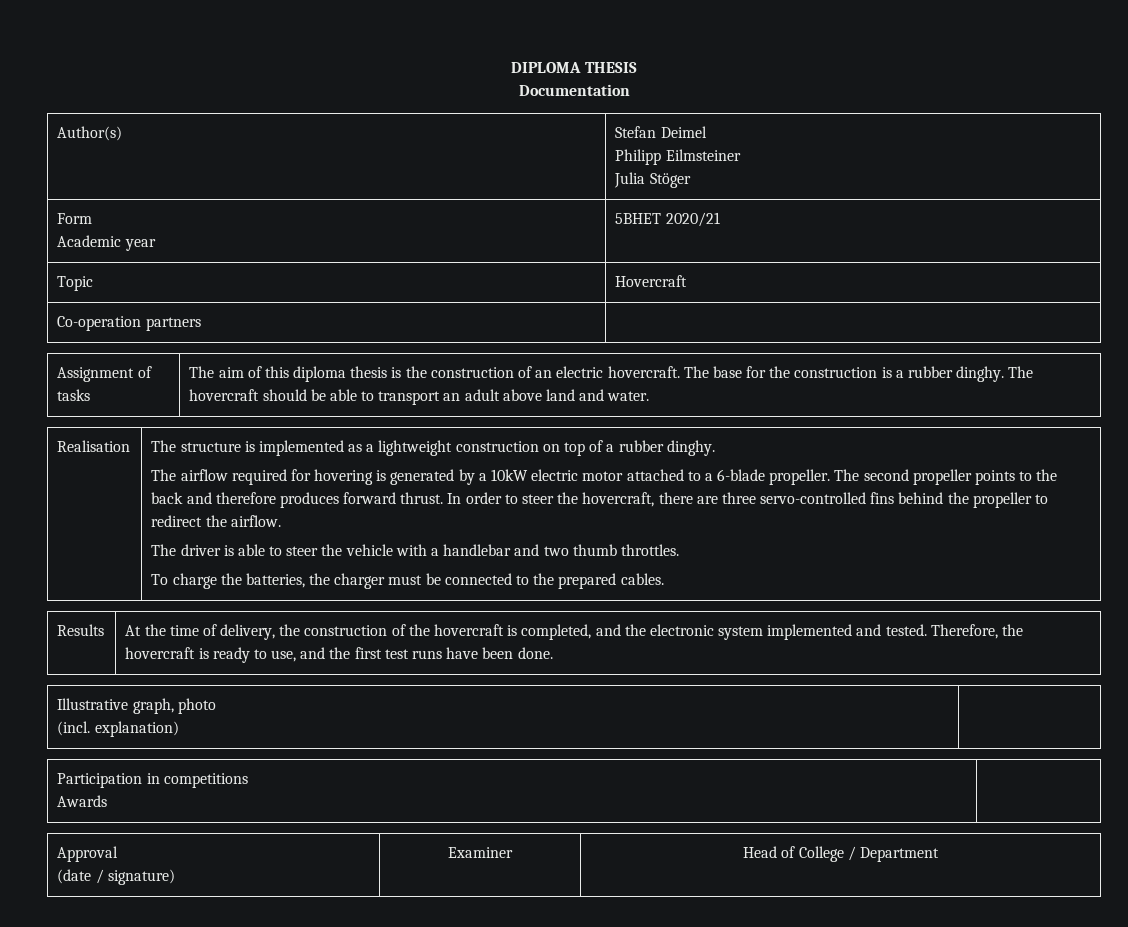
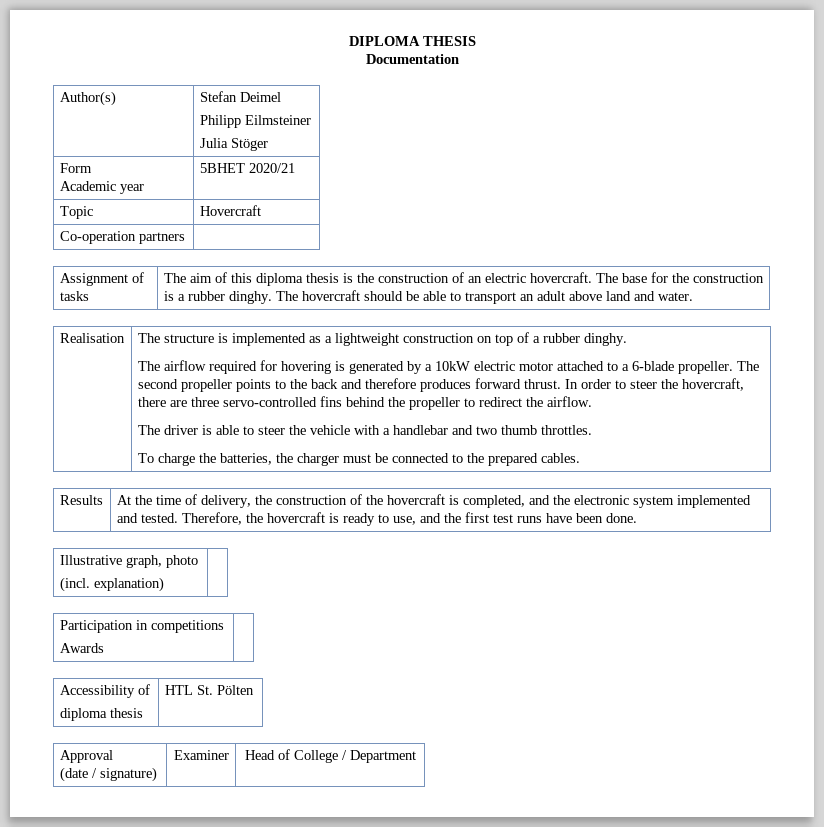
+ Accessibility of
+ diploma thesis | HTL St. Pölten

